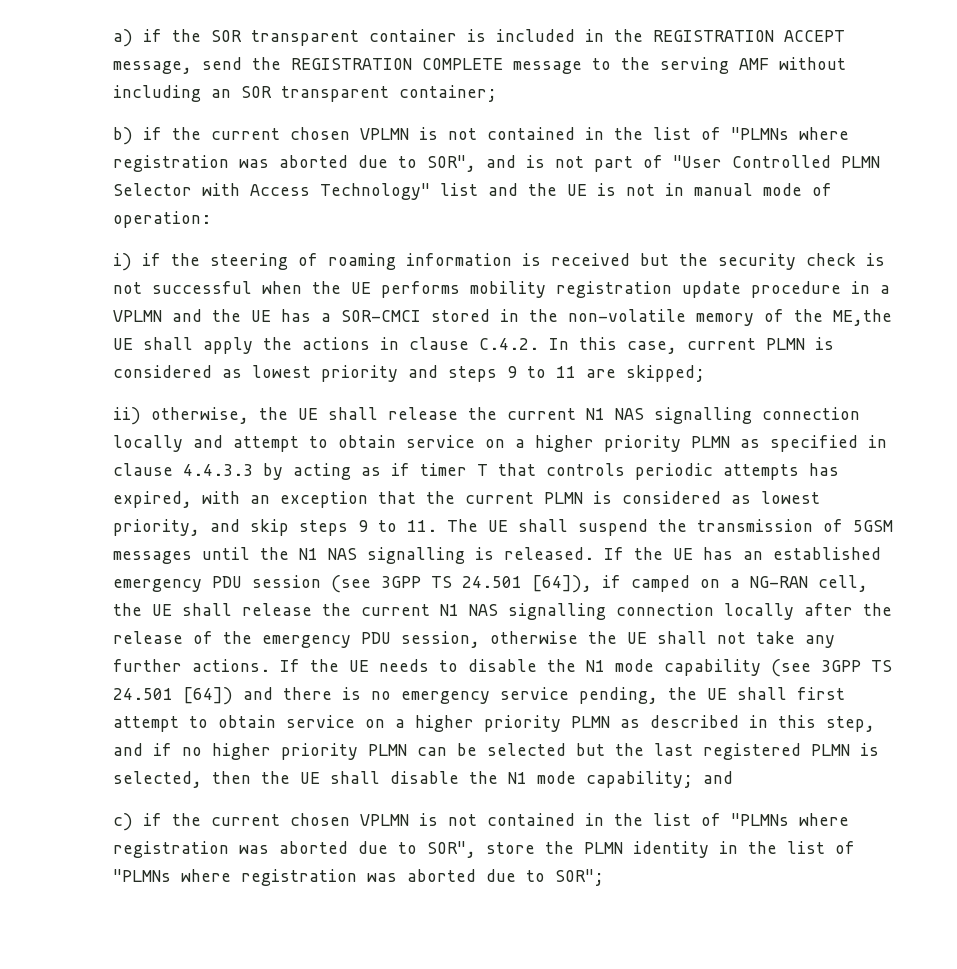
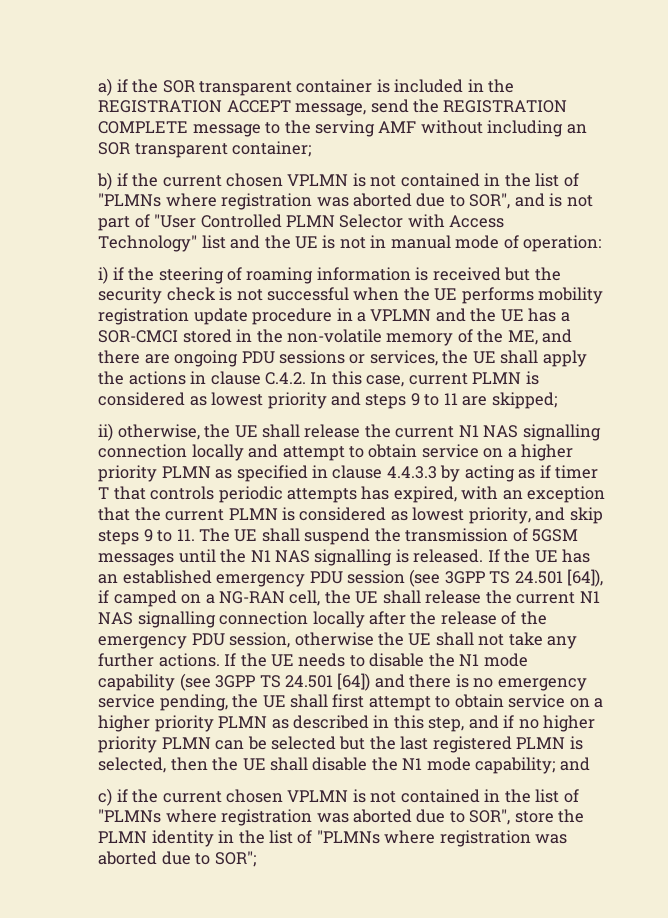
- i) if the steering of roaming information is received but the security check is not successful when the UE performs mobility registration update procedure in a VPLMN and the UE has a SOR-CMCI stored in the non-volatile memory of the ME,the UE shall apply the actions in clause C.4.2. In this case, current PLMN is considered as lowest priority and steps 9 to 11 are skipped;
+ i) if the steering of roaming information is received but the security check is not successful when the UE performs mobility registration update procedure in a VPLMN and the UE has a SOR-CMCI stored in the non-volatile memory of the ME, and there are ongoing PDU sessions or services, the UE shall apply the actions in clause C.4.2. In this case, current PLMN is considered as lowest priority and steps 9 to 11 are skipped;

